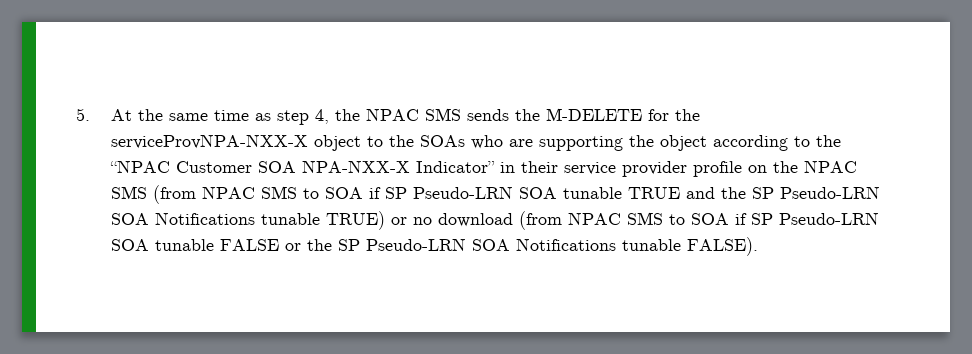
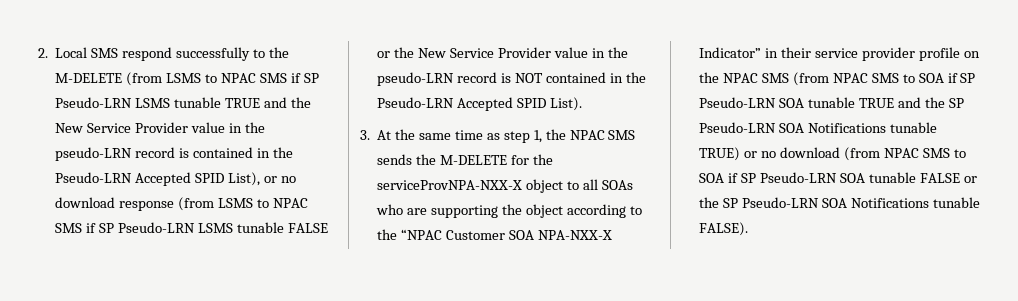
- 5. At the same time as step 4, the NPAC SMS sends the M-DELETE for the serviceProvNPA-NXX-X object to the SOAs who are supporting the object according to the “NPAC Customer SOA NPA-NXX-X Indicator” in their service provider profile on the NPAC SMS (from NPAC SMS to SOA if SP Pseudo-LRN SOA tunable TRUE and the SP Pseudo-LRN SOA Notifications tunable TRUE) or no download (from NPAC SMS to SOA if SP Pseudo-LRN SOA tunable FALSE or the SP Pseudo-LRN SOA Notifications tunable FALSE).
+ 2. Local SMS respond successfully to the M-DELETE (from LSMS to NPAC SMS if SP Pseudo-LRN LSMS tunable TRUE and the New Service Provider value in the pseudo-LRN record is contained in the Pseudo-LRN Accepted SPID List), or no download response (from LSMS to NPAC SMS if SP Pseudo-LRN LSMS tunable FALSE or the New Service Provider value in the pseudo-LRN record is NOT contained in the Pseudo-LRN Accepted SPID List).
+ 3. At the same time as step 1, the NPAC SMS sends the M-DELETE for the serviceProvNPA-NXX-X object to all SOAs who are supporting the object according to the “NPAC Customer SOA NPA-NXX-X Indicator” in their service provider profile on the NPAC SMS (from NPAC SMS to SOA if SP Pseudo-LRN SOA tunable TRUE and the SP Pseudo-LRN SOA Notifications tunable TRUE) or no download (from NPAC SMS to SOA if SP Pseudo-LRN SOA tunable FALSE or the SP Pseudo-LRN SOA Notifications tunable FALSE).

